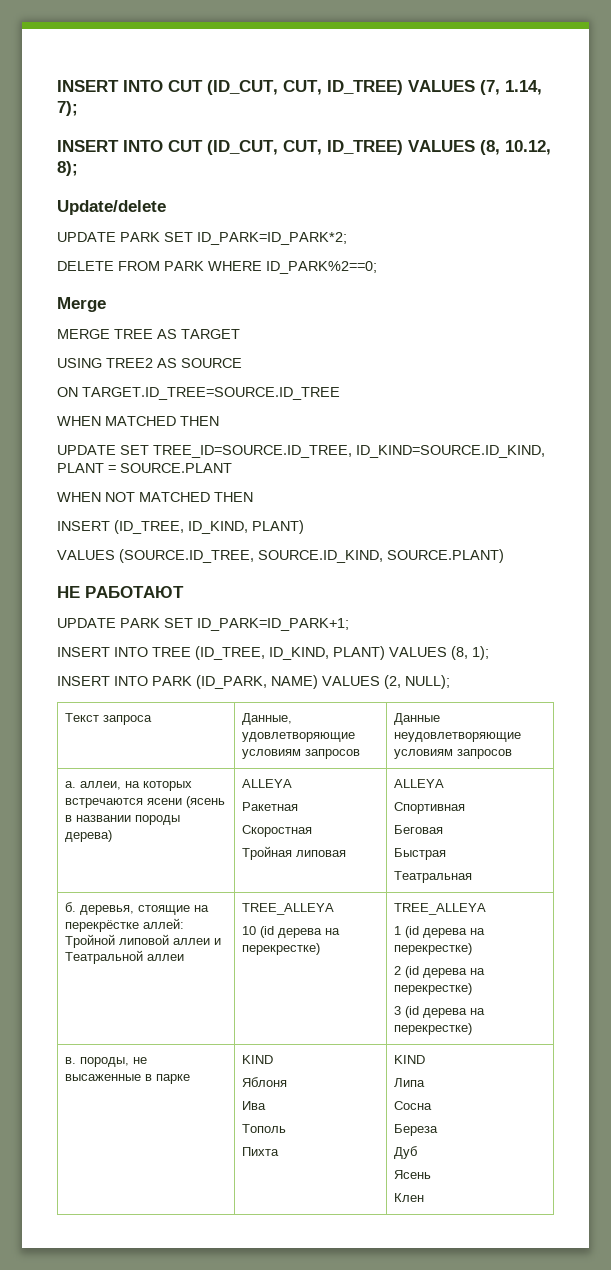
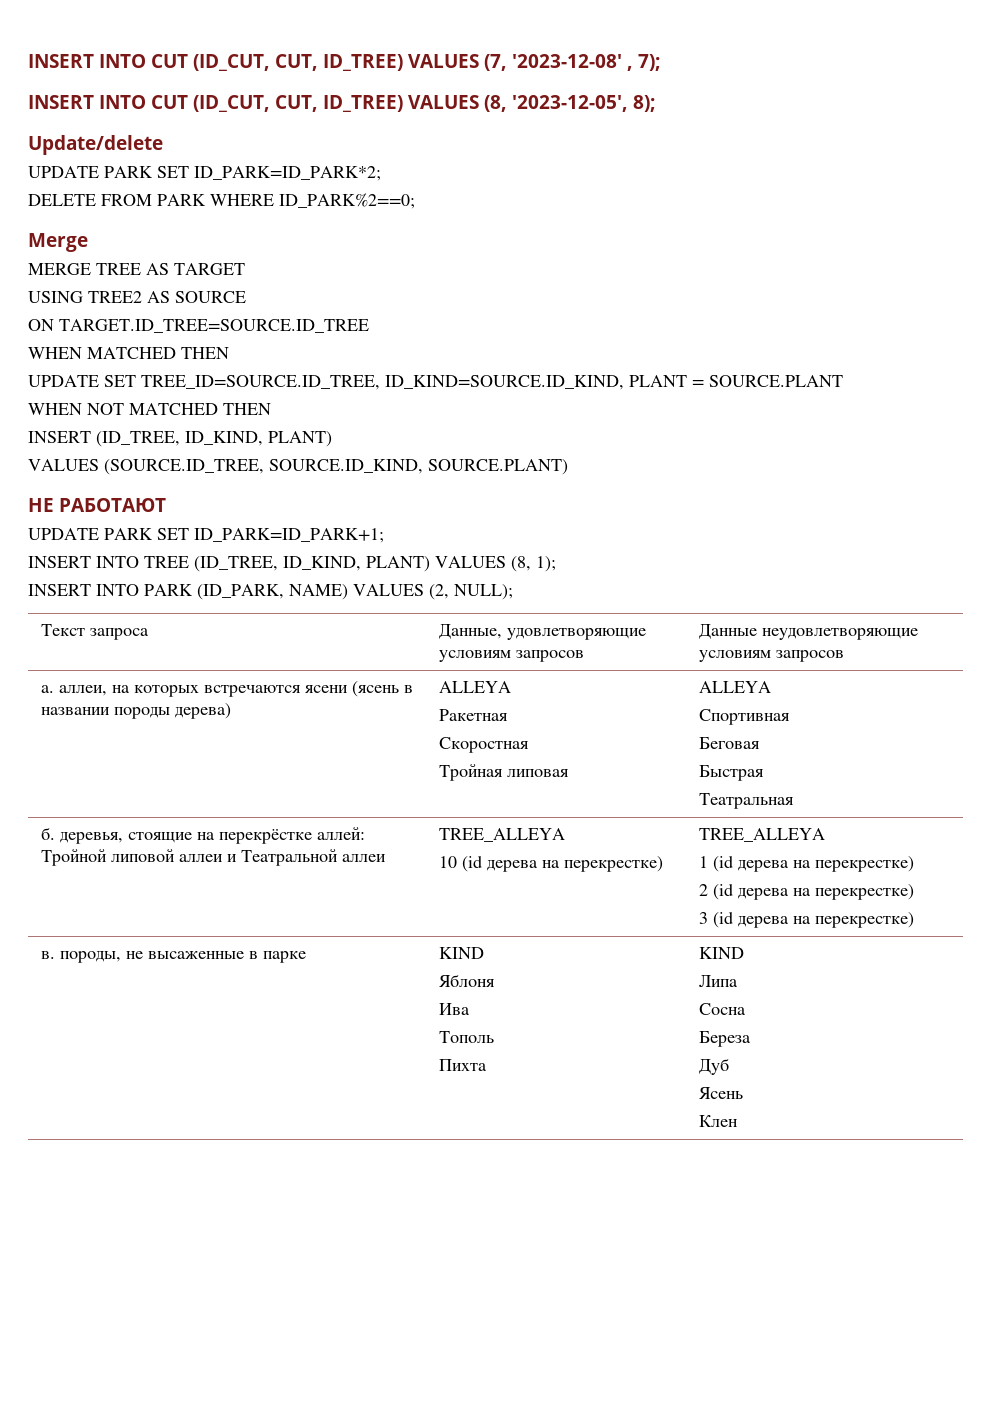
- INSERT INTO CUT (ID_CUT, CUT, ID_TREE) VALUES (7, 1.14, 7);
+ INSERT INTO CUT (ID_CUT, CUT, ID_TREE) VALUES (7, '2023-12-08' , 7);
- INSERT INTO CUT (ID_CUT, CUT, ID_TREE) VALUES (8, 10.12, 8);
+ INSERT INTO CUT (ID_CUT, CUT, ID_TREE) VALUES (8, '2023-12-05', 8);

